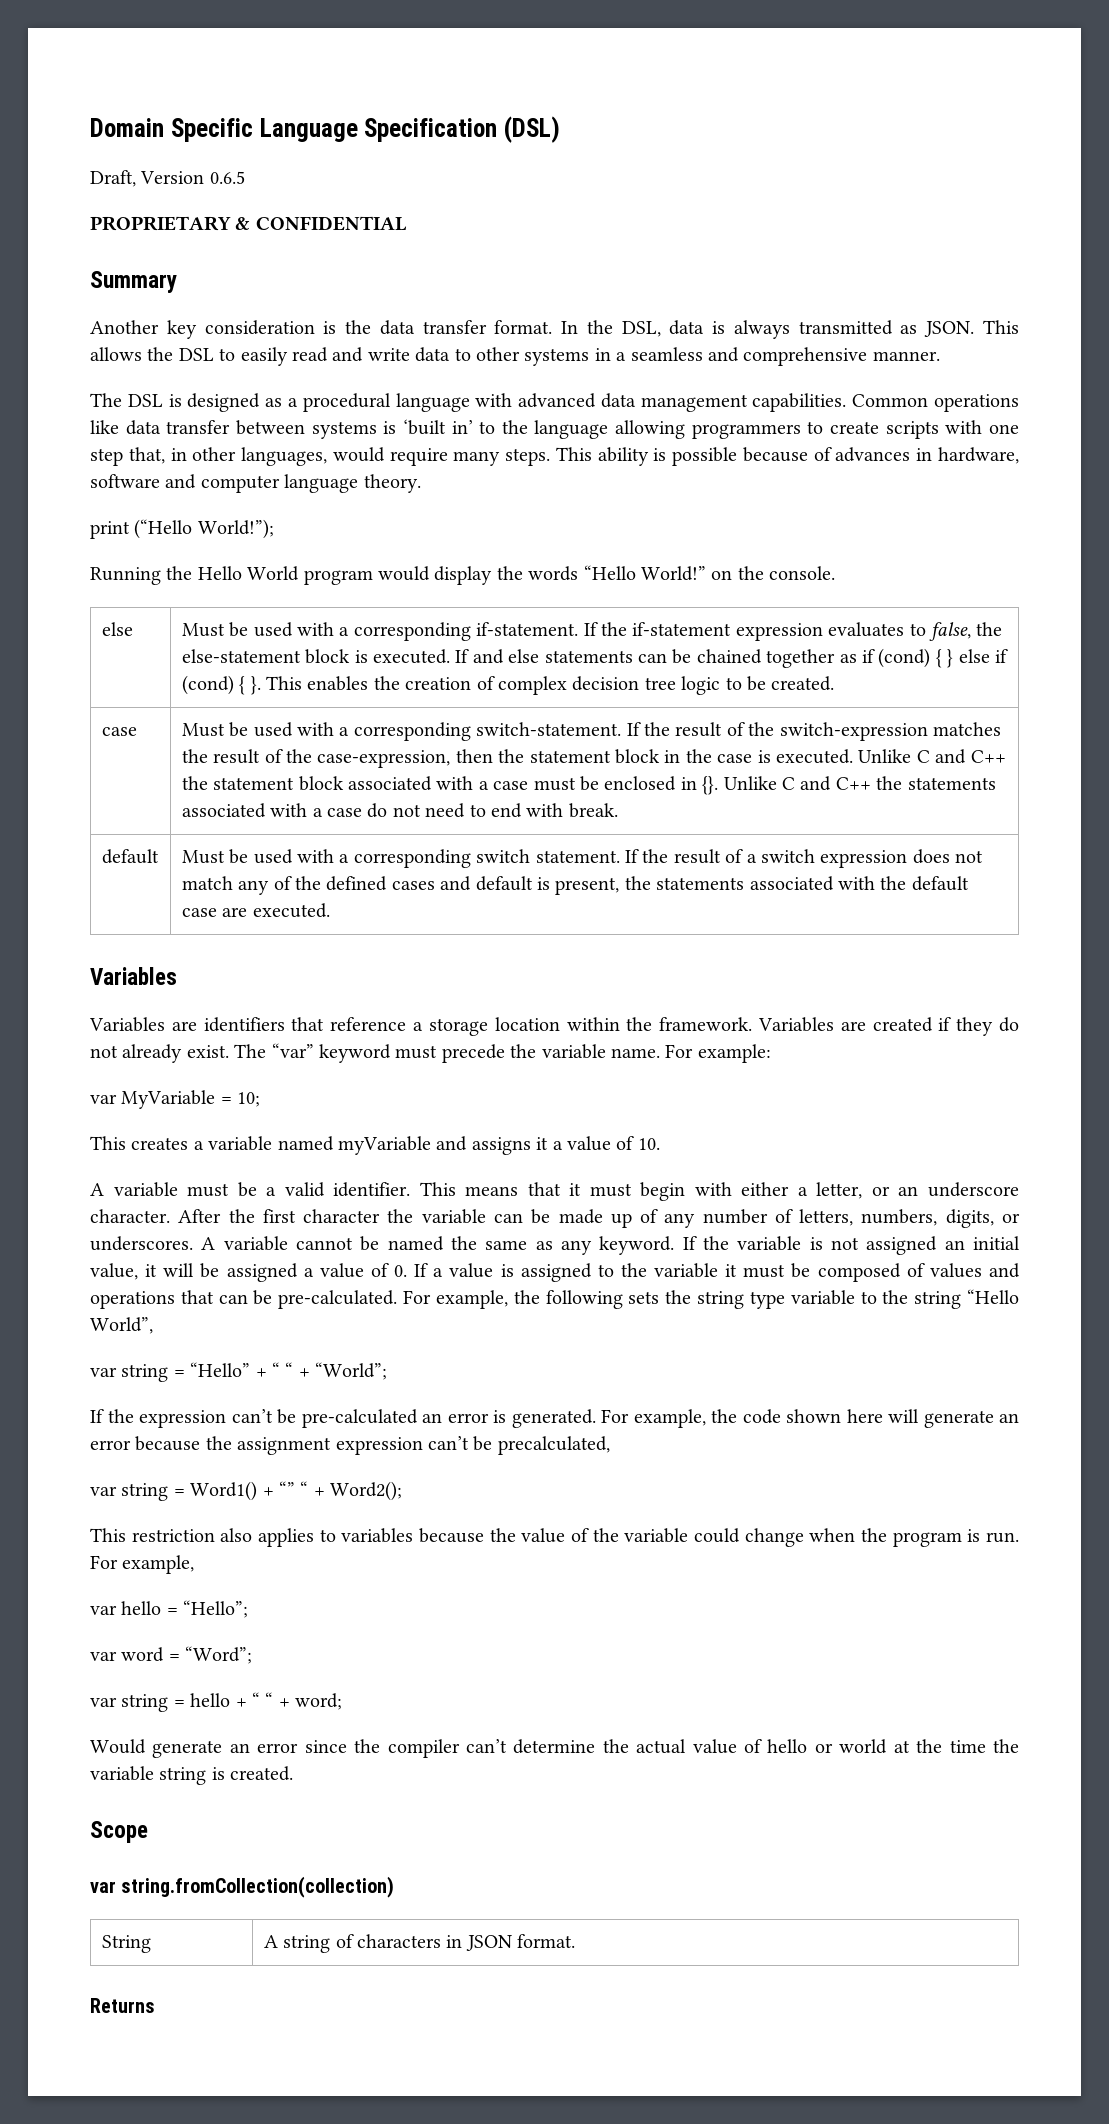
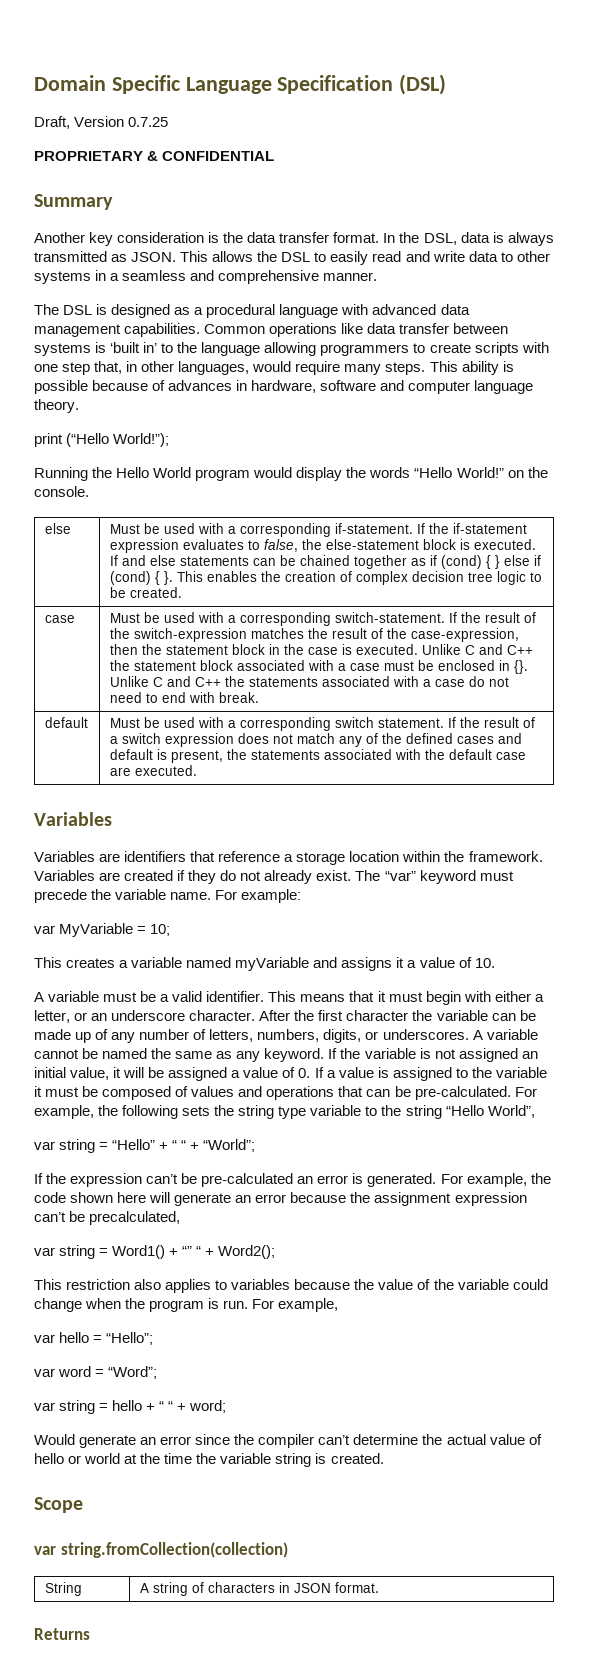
- Draft, Version 0.6.5
+ Draft, Version 0.7.25

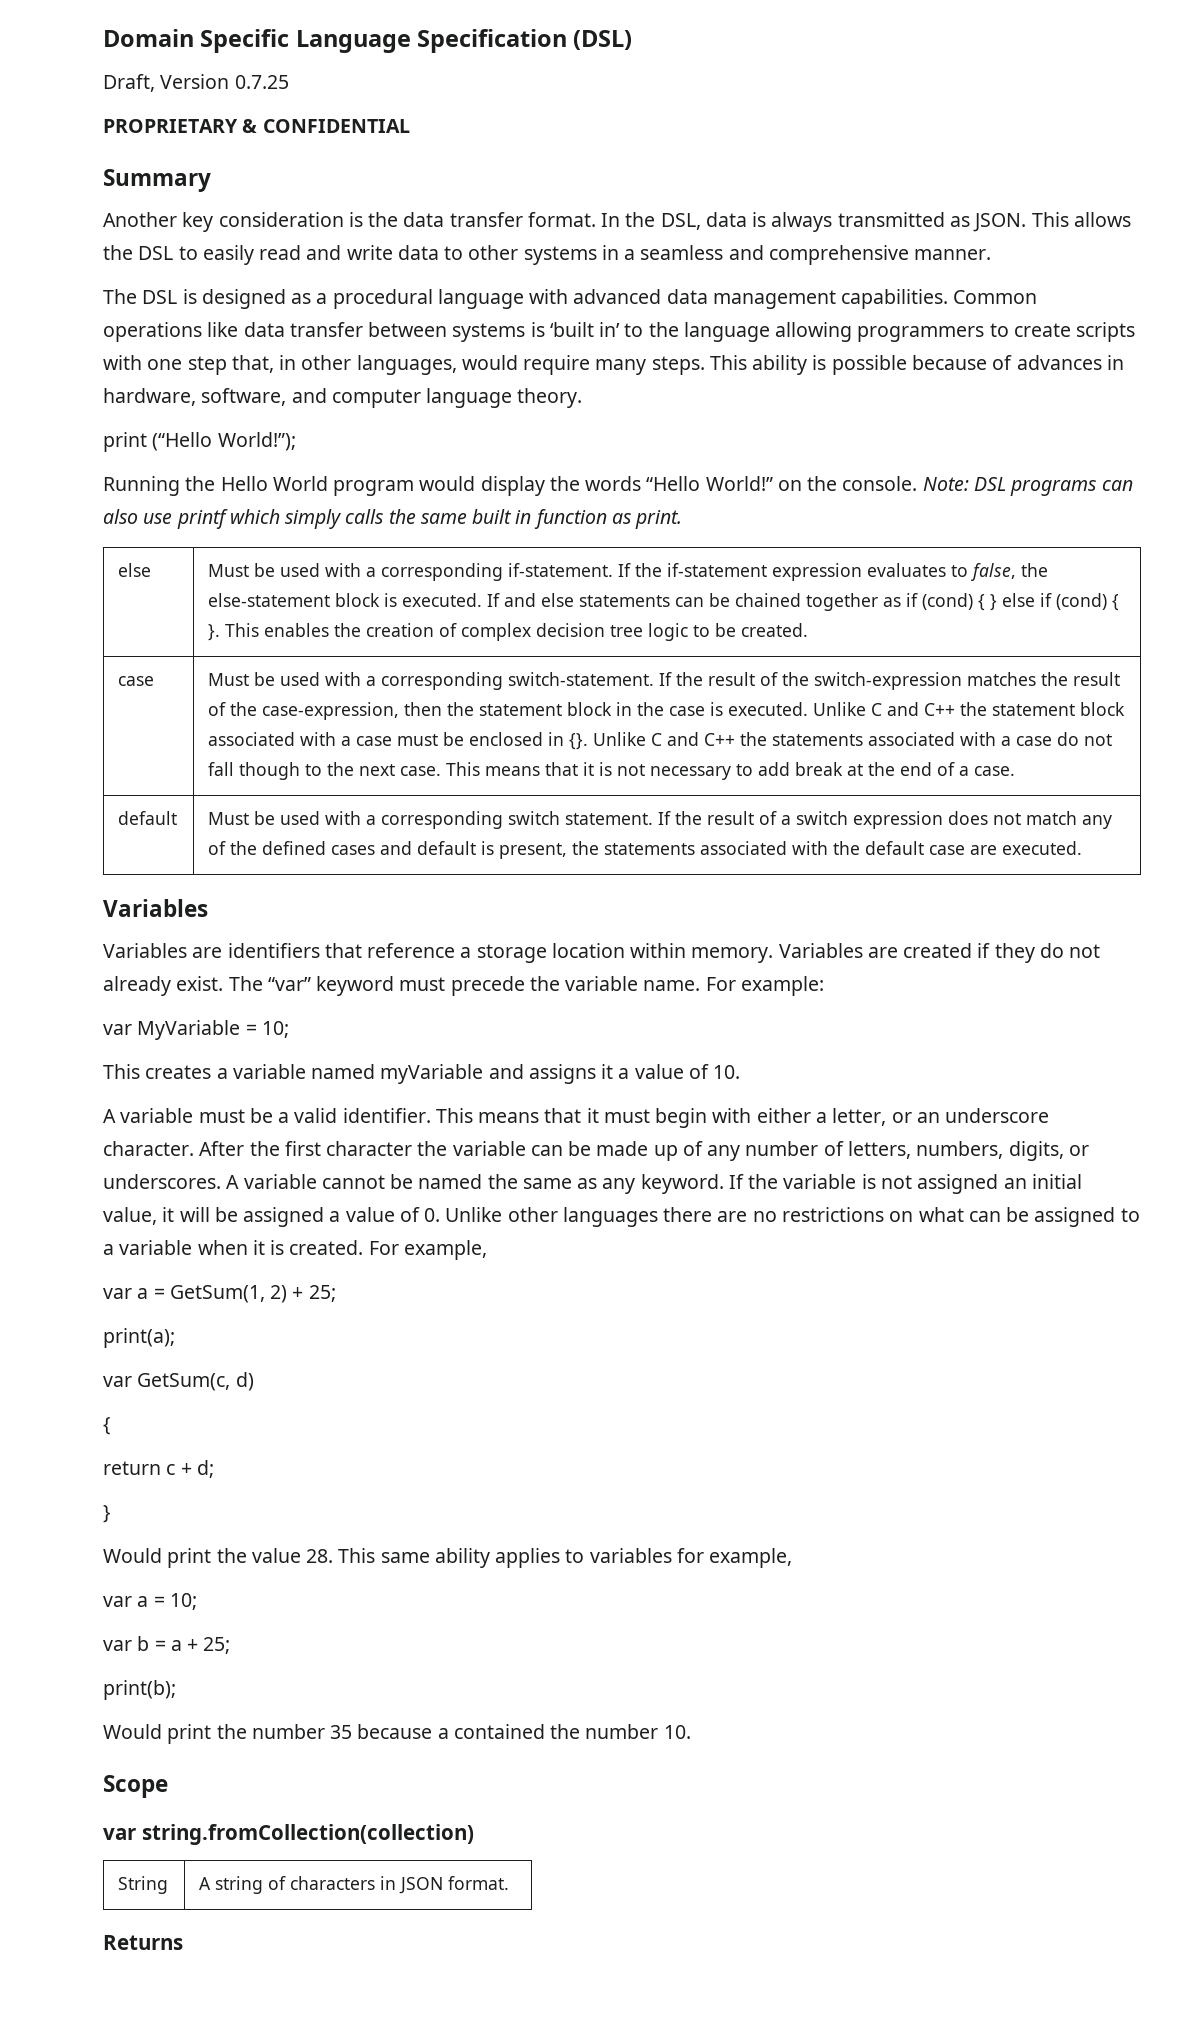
- This ability is possible because of advances in hardware, software and computer language theory.
+ This ability is possible because of advances in hardware, software, and computer language theory.
+ Note: DSL programs can also use printf which simply calls the same built in function as print.
- Unlike C and C++ the statements associated with a case do not need to end with break.
+ Unlike C and C++ the statements associated with a case do not fall though to the next case. This means that it is not necessary to add break at the end of a case.
- Variables are identifiers that reference a storage location within the framework.
+ Variables are identifiers that reference a storage location within memory.
- If the variable is not assigned an initial value, it will be assigned a value of 0. If a value is assigned to the variable it must be composed of values and operations that can be pre-calculated. For example, the following sets the string type variable to the string “Hello World”,
- var string = “Hello” + “ “ + “World”;
- If the expression can’t be pre-calculated an error is generated. For example, the code shown here will generate an error because the assignment expression can’t be precalculated,
- var string = Word1() + “” “ + Word2();
- This restriction also applies to variables because the value of the variable could change when the program is run. For example,
- var hello = “Hello”;
- var word = “Word”;
- var string = hello + “ “ + word;
- Would generate an error since the compiler can’t determine the actual value of hello or world at the time the variable string is created.
+ If the variable is not assigned an initial value, it will be assigned a value of 0. Unlike other languages there are no restrictions on what can be assigned to a variable when it is created. For example,
+ var a = GetSum(1, 2) + 25;
+ print(a);
+ var GetSum(c, d)
+ {
+ return c + d;
+ }
+ Would print the value 28. This same ability applies to variables for example,
+ var a = 10;
+ var b = a + 25;
+ print(b);
+ Would print the number 35 because a contained the number 10.

